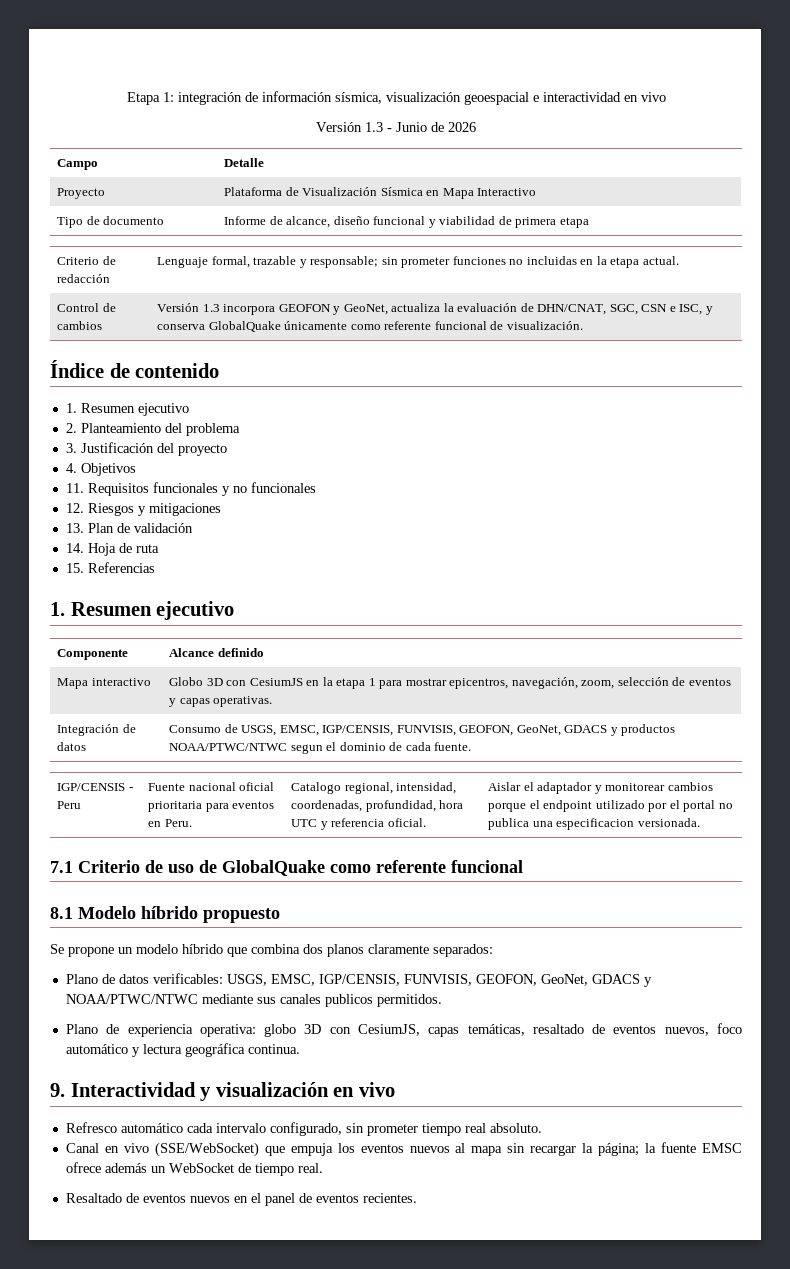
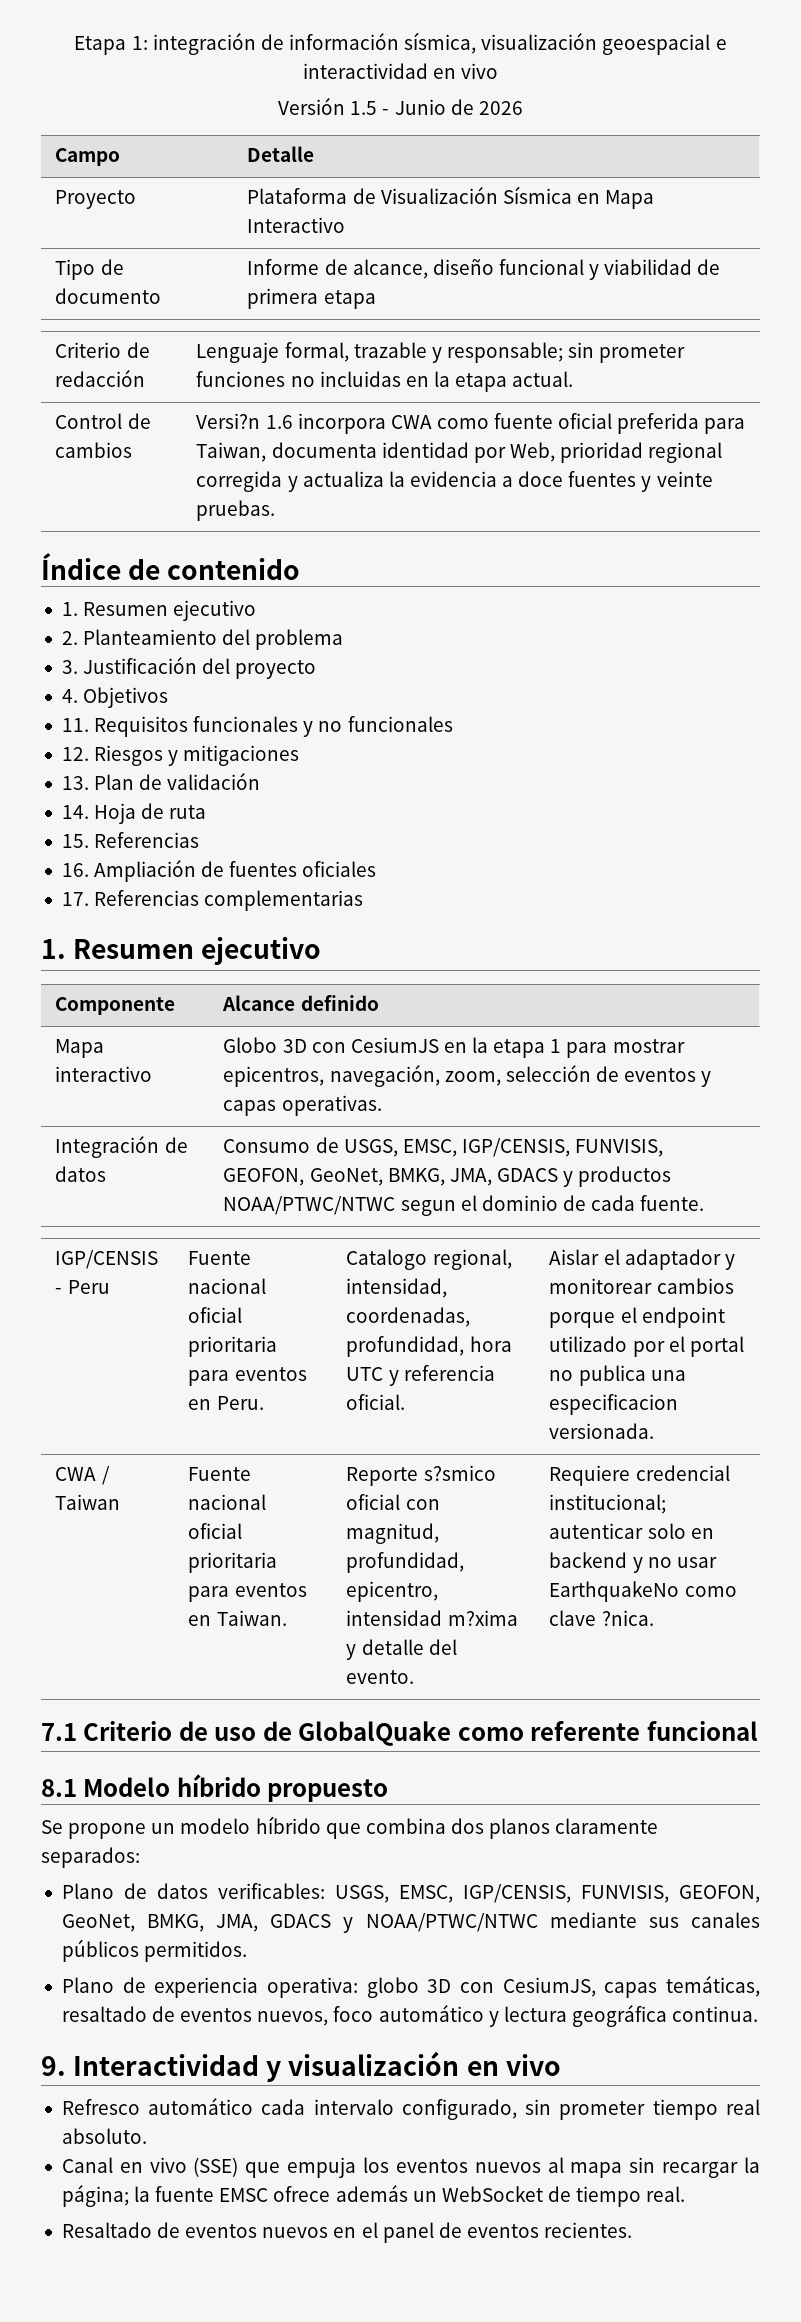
- Versión 1.3 - Junio de 2026
+ Versión 1.5 - Junio de 2026
- Control de cambios | Versión 1.3 incorpora GEOFON y GeoNet, actualiza la evaluación de DHN/CNAT, SGC, CSN e ISC, y conserva GlobalQuake únicamente como referente funcional de visualización.
+ Control de cambios | Versi?n 1.6 incorpora CWA como fuente oficial preferida para Taiwan, documenta identidad por Web, prioridad regional corregida y actualiza la evidencia a doce fuentes y veinte pruebas.
+ 16. Ampliación de fuentes oficiales
+ 17. Referencias complementarias
- Integración de datos | Consumo de USGS, EMSC, IGP/CENSIS, FUNVISIS, GEOFON, GeoNet, GDACS y productos NOAA/PTWC/NTWC segun el dominio de cada fuente.
+ Integración de datos | Consumo de USGS, EMSC, IGP/CENSIS, FUNVISIS, GEOFON, GeoNet, BMKG, JMA, GDACS y productos NOAA/PTWC/NTWC segun el dominio de cada fuente.
+ CWA / Taiwan | Fuente nacional oficial prioritaria para eventos en Taiwan. | Reporte s?smico oficial con magnitud, profundidad, epicentro, intensidad m?xima y detalle del evento. | Requiere credencial institucional; autenticar solo en backend y no usar EarthquakeNo como clave ?nica.
- Plano de datos verificables: USGS, EMSC, IGP/CENSIS, FUNVISIS, GEOFON, GeoNet, GDACS y NOAA/PTWC/NTWC mediante sus canales publicos permitidos.
+ Plano de datos verificables: USGS, EMSC, IGP/CENSIS, FUNVISIS, GEOFON, GeoNet, BMKG, JMA, GDACS y NOAA/PTWC/NTWC mediante sus canales públicos permitidos.
- Canal en vivo (SSE/WebSocket) que empuja los eventos nuevos al mapa sin recargar la página; la fuente EMSC ofrece además un WebSocket de tiempo real.
+ Canal en vivo (SSE) que empuja los eventos nuevos al mapa sin recargar la página; la fuente EMSC ofrece además un WebSocket de tiempo real.

